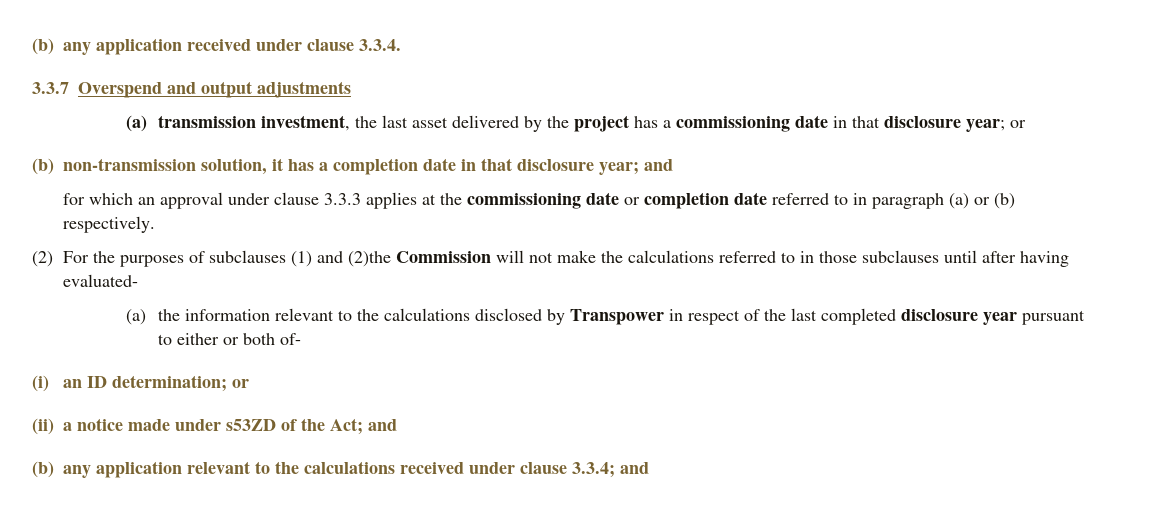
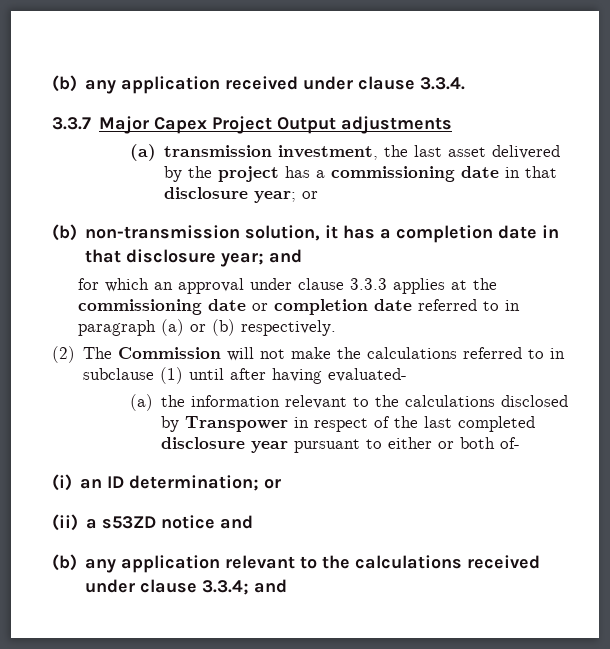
- 3.3.7 Overspend and output adjustments
+ 3.3.7 Major Capex Project Output adjustments
- (2) For the purposes of subclauses (1) and (2)the Commission will not make the calculations referred to in those subclauses until after having evaluated-
+ (2) The Commission will not make the calculations referred to in subclause (1) until after having evaluated-
- (ii) a notice made under s53ZD of the Act; and
+ (ii) a s53ZD notice and

